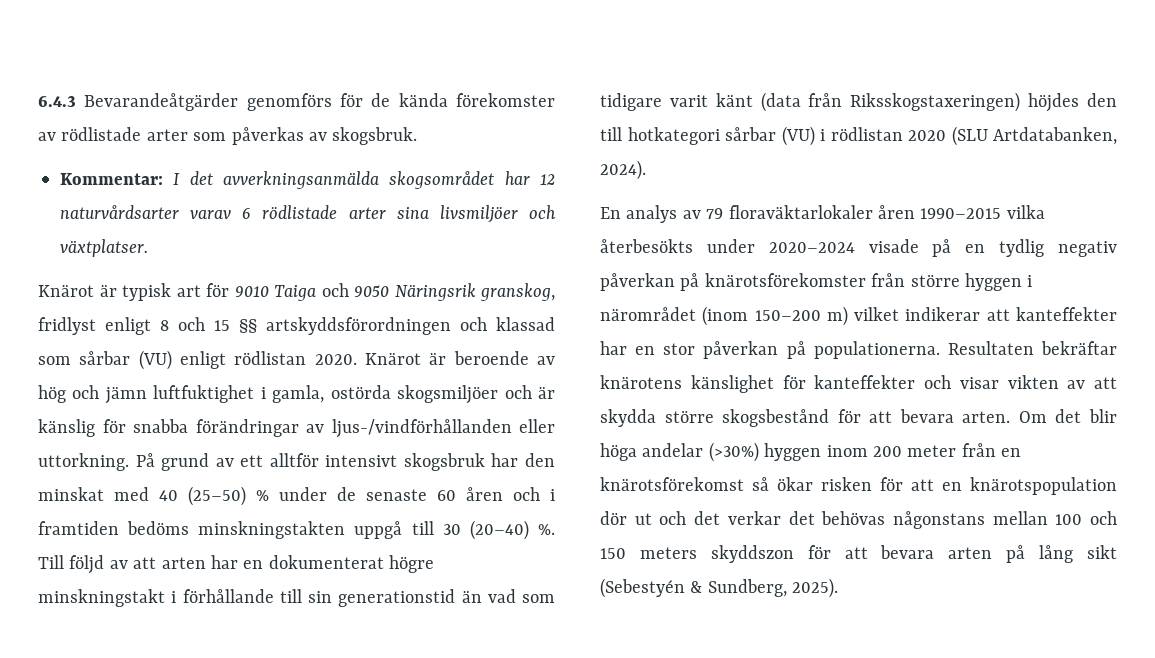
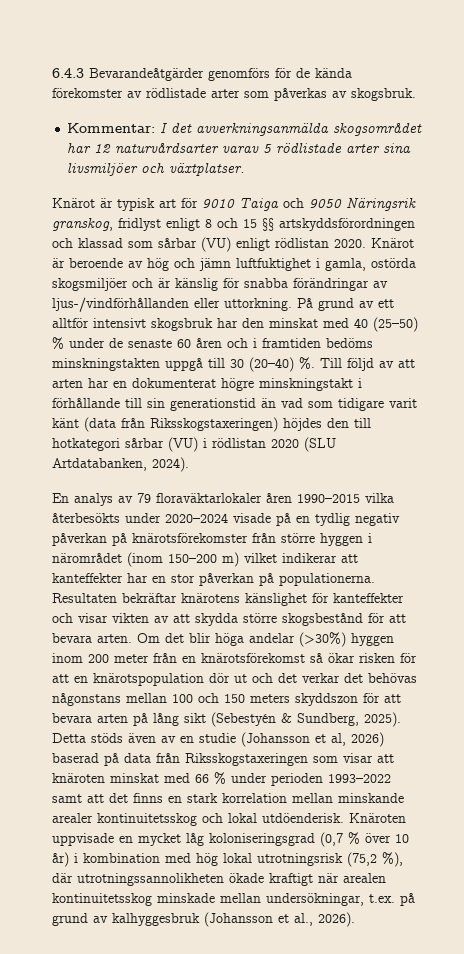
- Kommentar: I det avverkningsanmälda skogsområdet har 12 naturvårdsarter varav 6 rödlistade arter sina livsmiljöer och växtplatser.
+ Kommentar: I det avverkningsanmälda skogsområdet har 12 naturvårdsarter varav 5 rödlistade arter sina livsmiljöer och växtplatser.
+ Detta stöds även av en studie (Johansson et al, 2026) baserad på data från Riksskogstaxeringen som visar att knäroten minskat med 66 % under perioden 1993–2022 samt att det finns en stark korrelation mellan minskande arealer kontinuitetsskog och lokal utdöenderisk. Knäroten uppvisade en mycket låg koloniseringsgrad (0,7 % över 10 år) i kombination med hög lokal utrotningsrisk (75,2 %), där utrotningssannolikheten ökade kraftigt när arealen kontinuitetsskog minskade mellan undersökningar, t.ex. på grund av kalhyggesbruk (Johansson et al., 2026).

